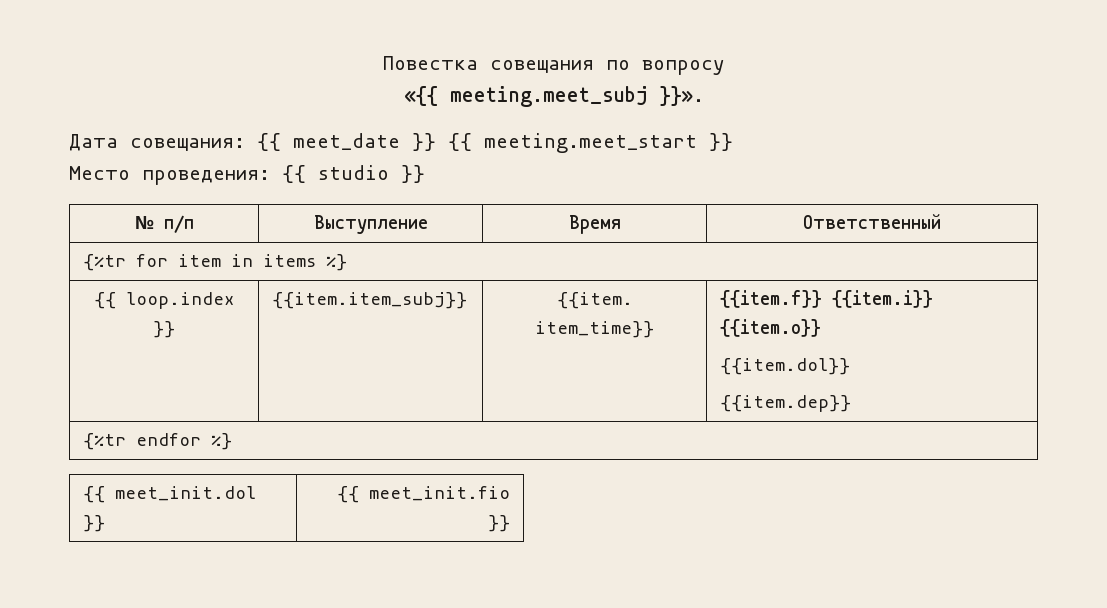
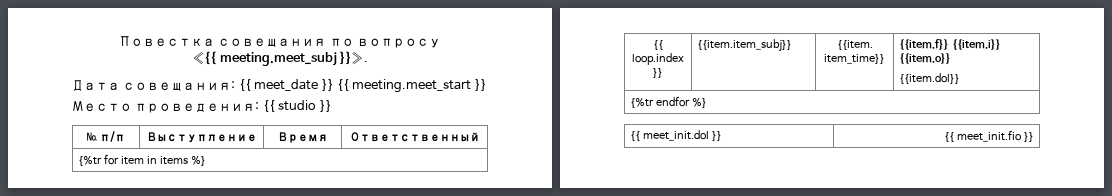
  {{ loop.index }} | {{item.item_subj}} | {{item. item_time}} | {{item.f}} {{item.i}} {{item.o}}
  {{item.dol}}
- {{item.dep}}

